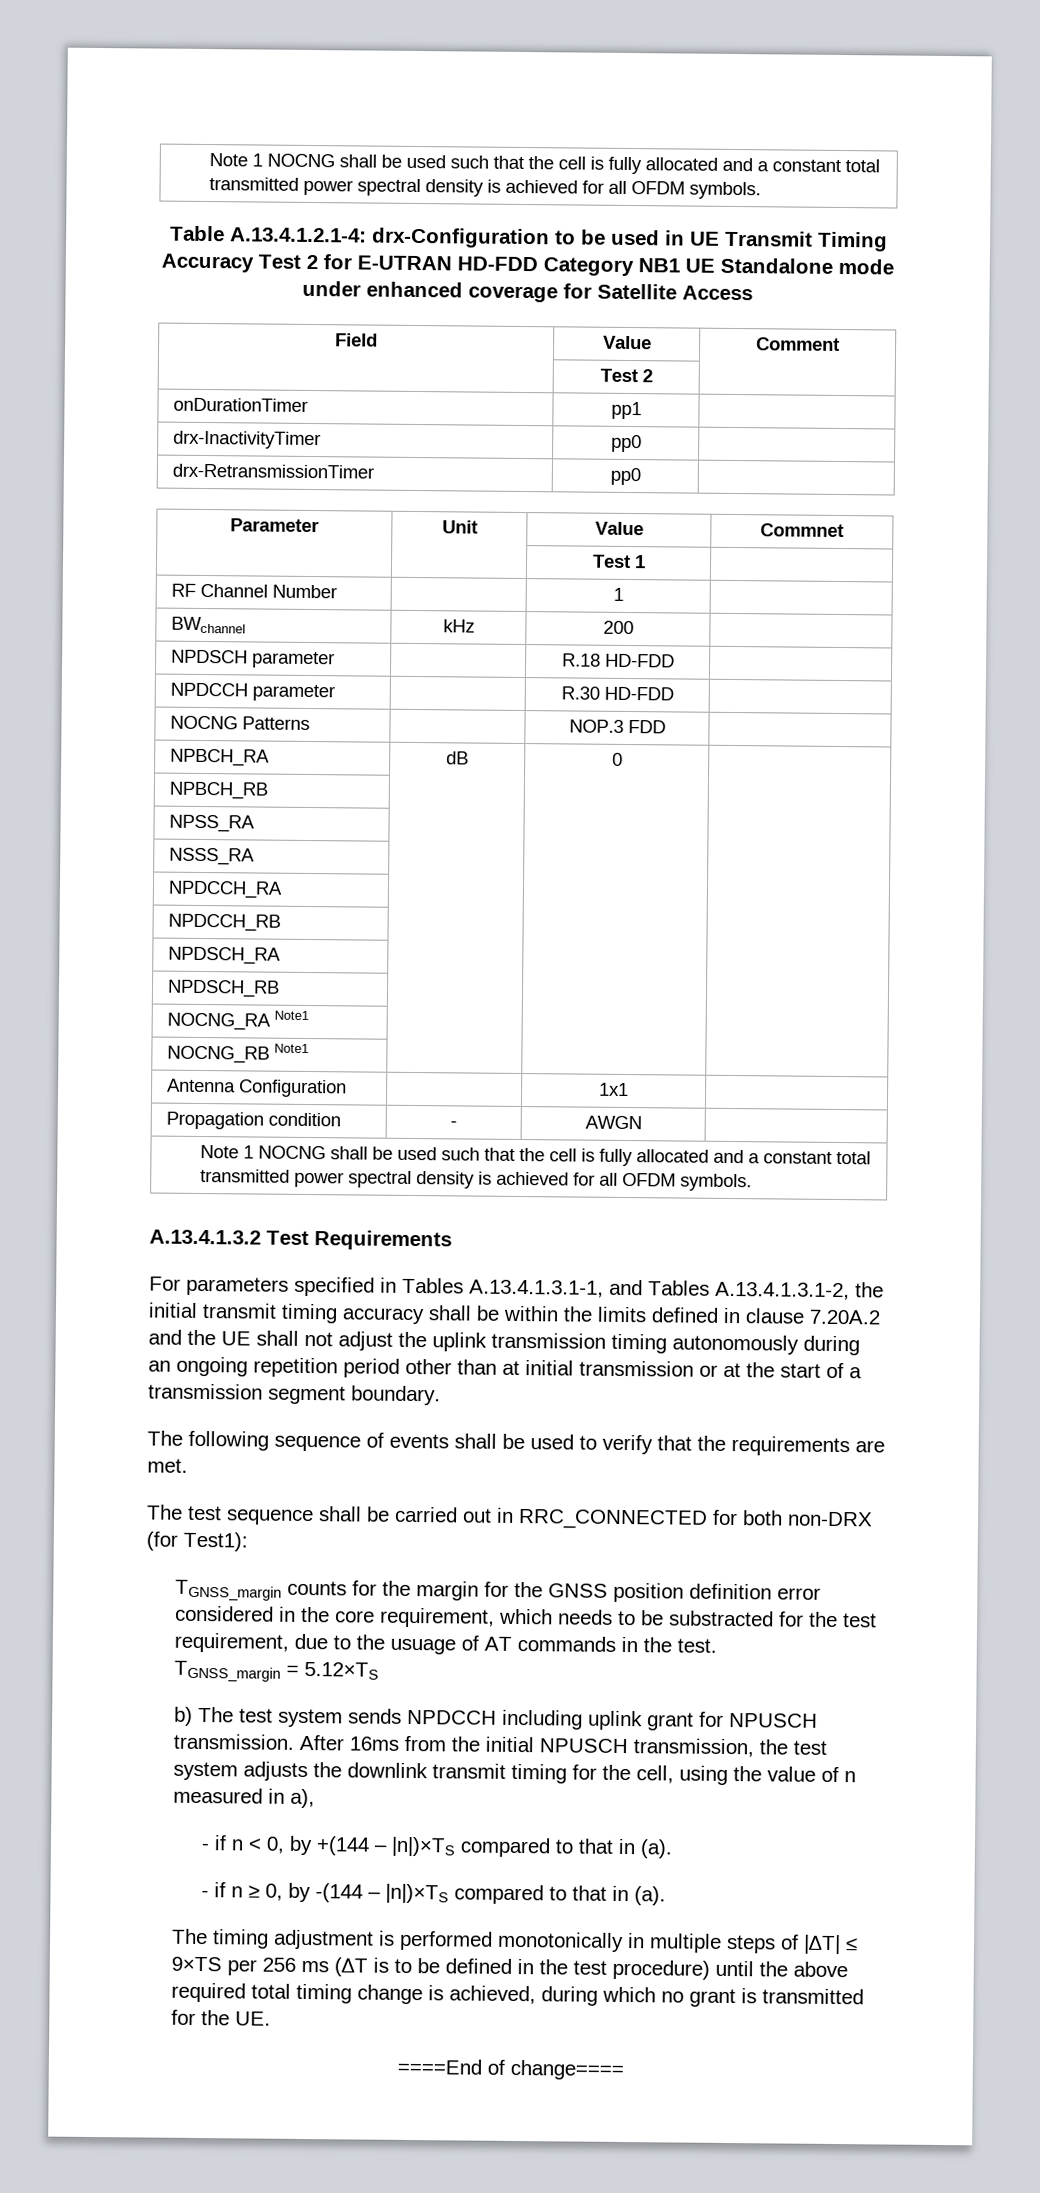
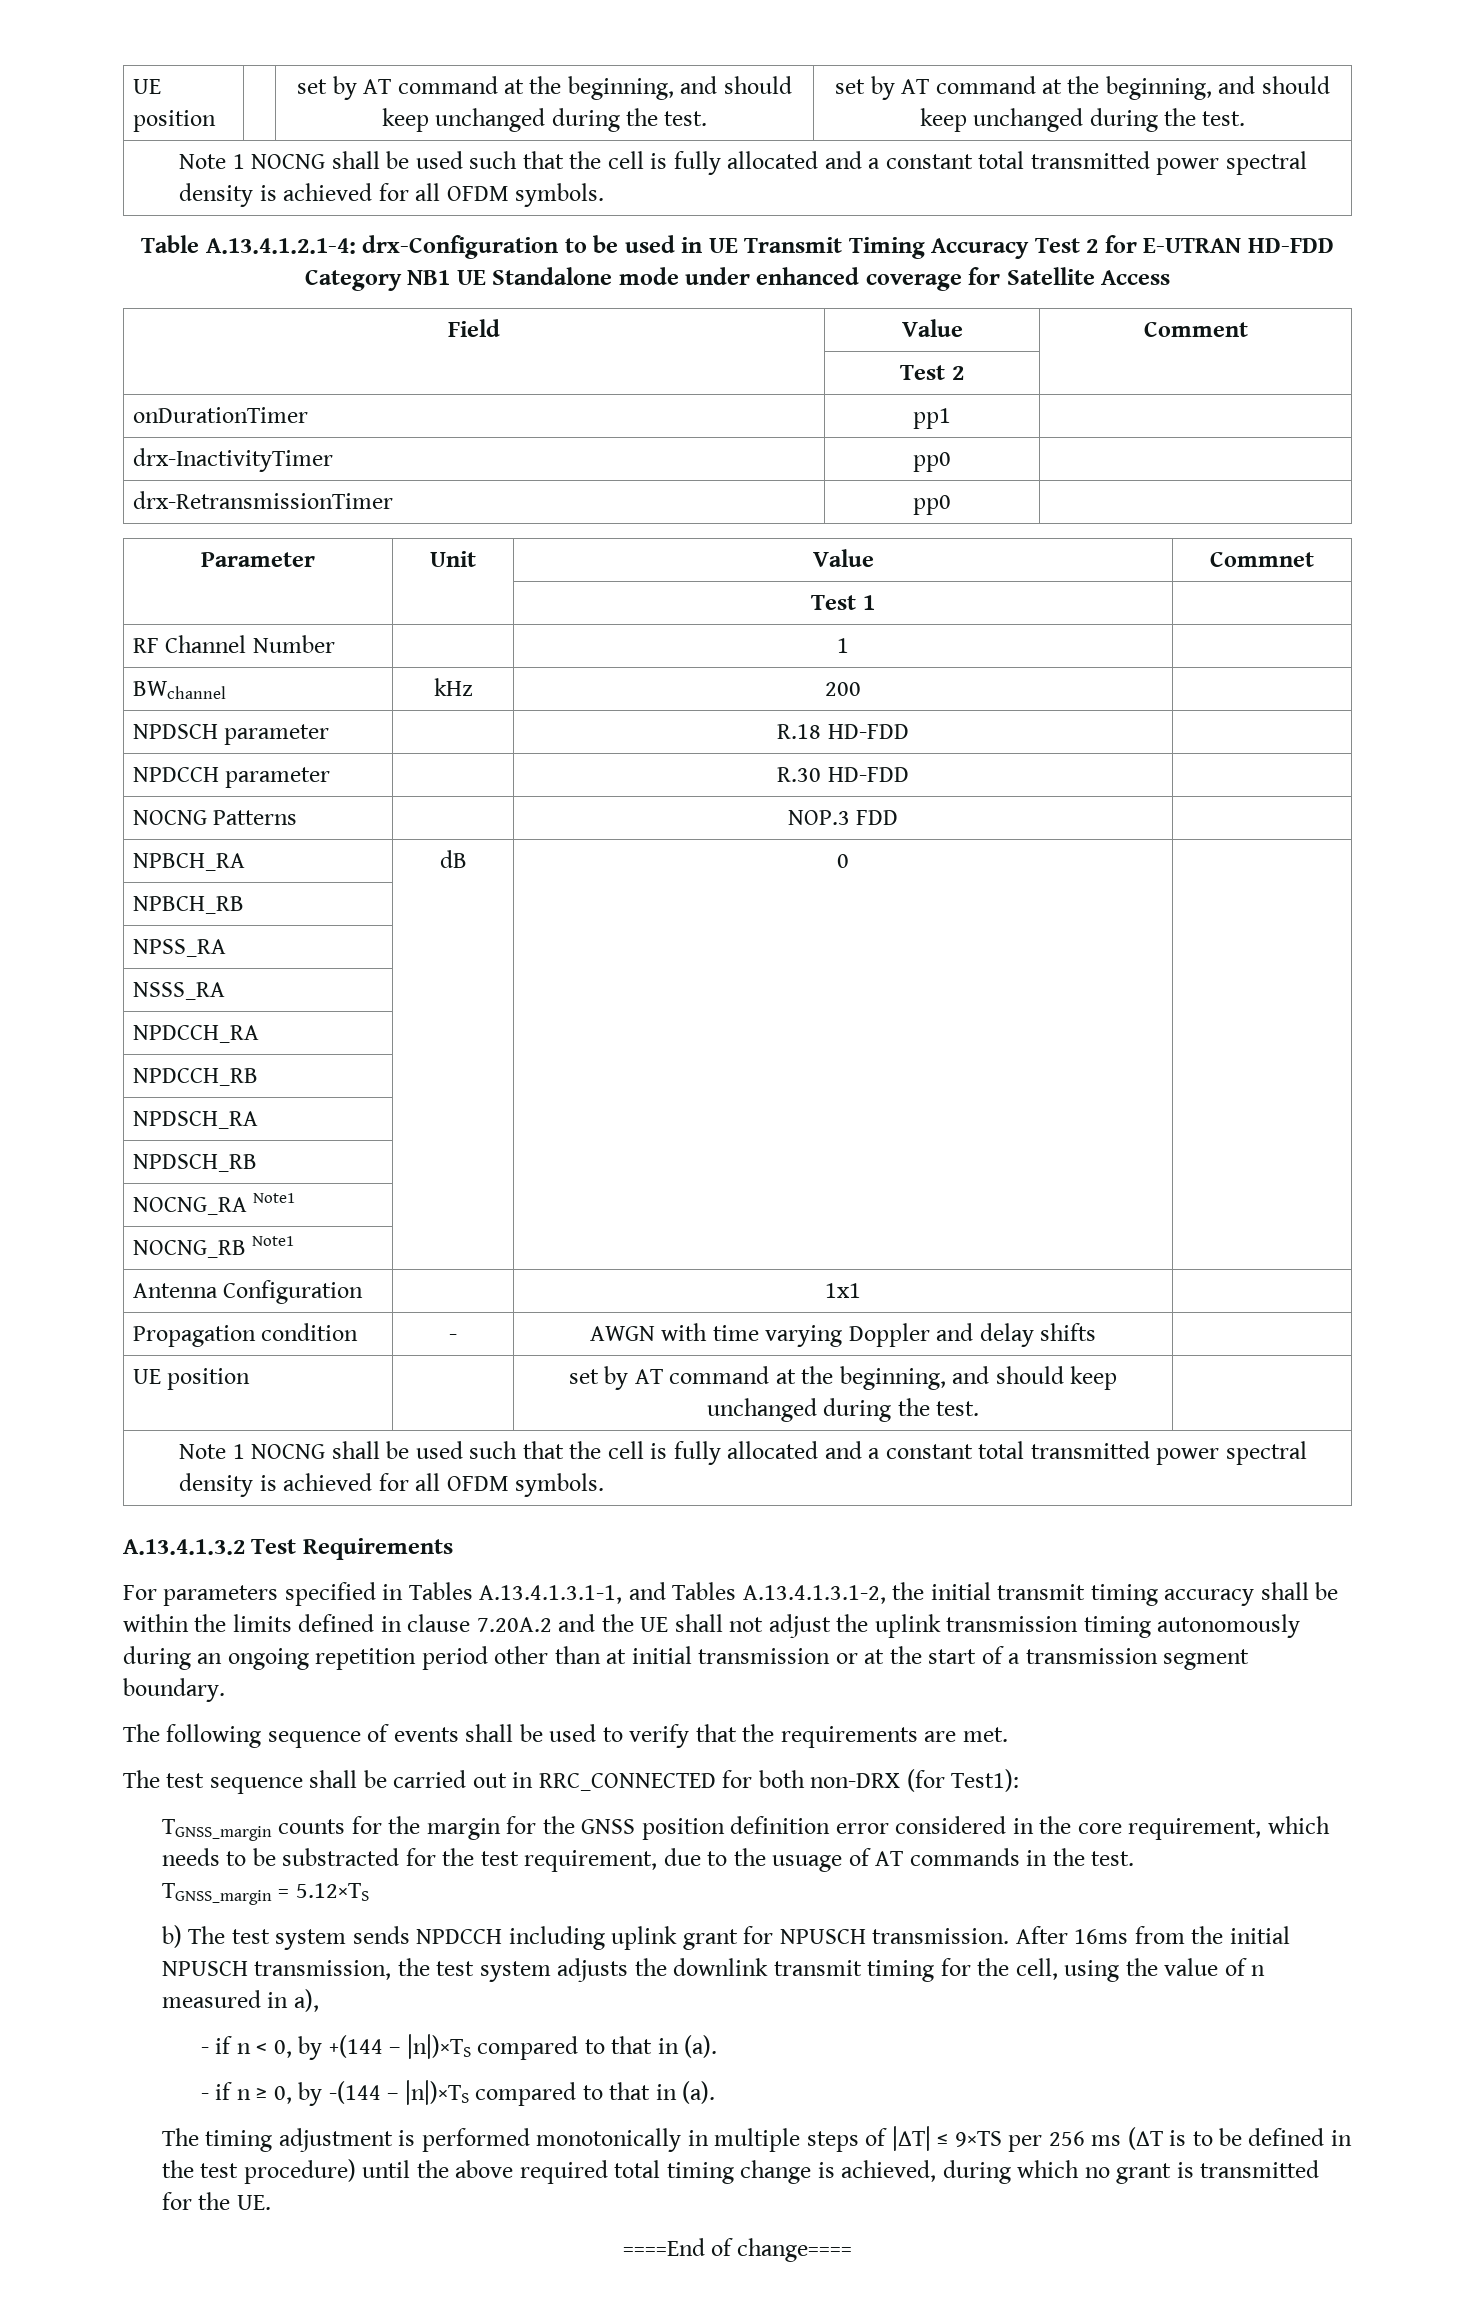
+ UE position | | set by AT command at the beginning, and should keep unchanged during the test. | set by AT command at the beginning, and should keep unchanged during the test.
- Propagation condition | - | AWGN |
+ Propagation condition | - | AWGN with time varying Doppler and delay shifts |
+ UE position | | set by AT command at the beginning, and should keep unchanged during the test. |

